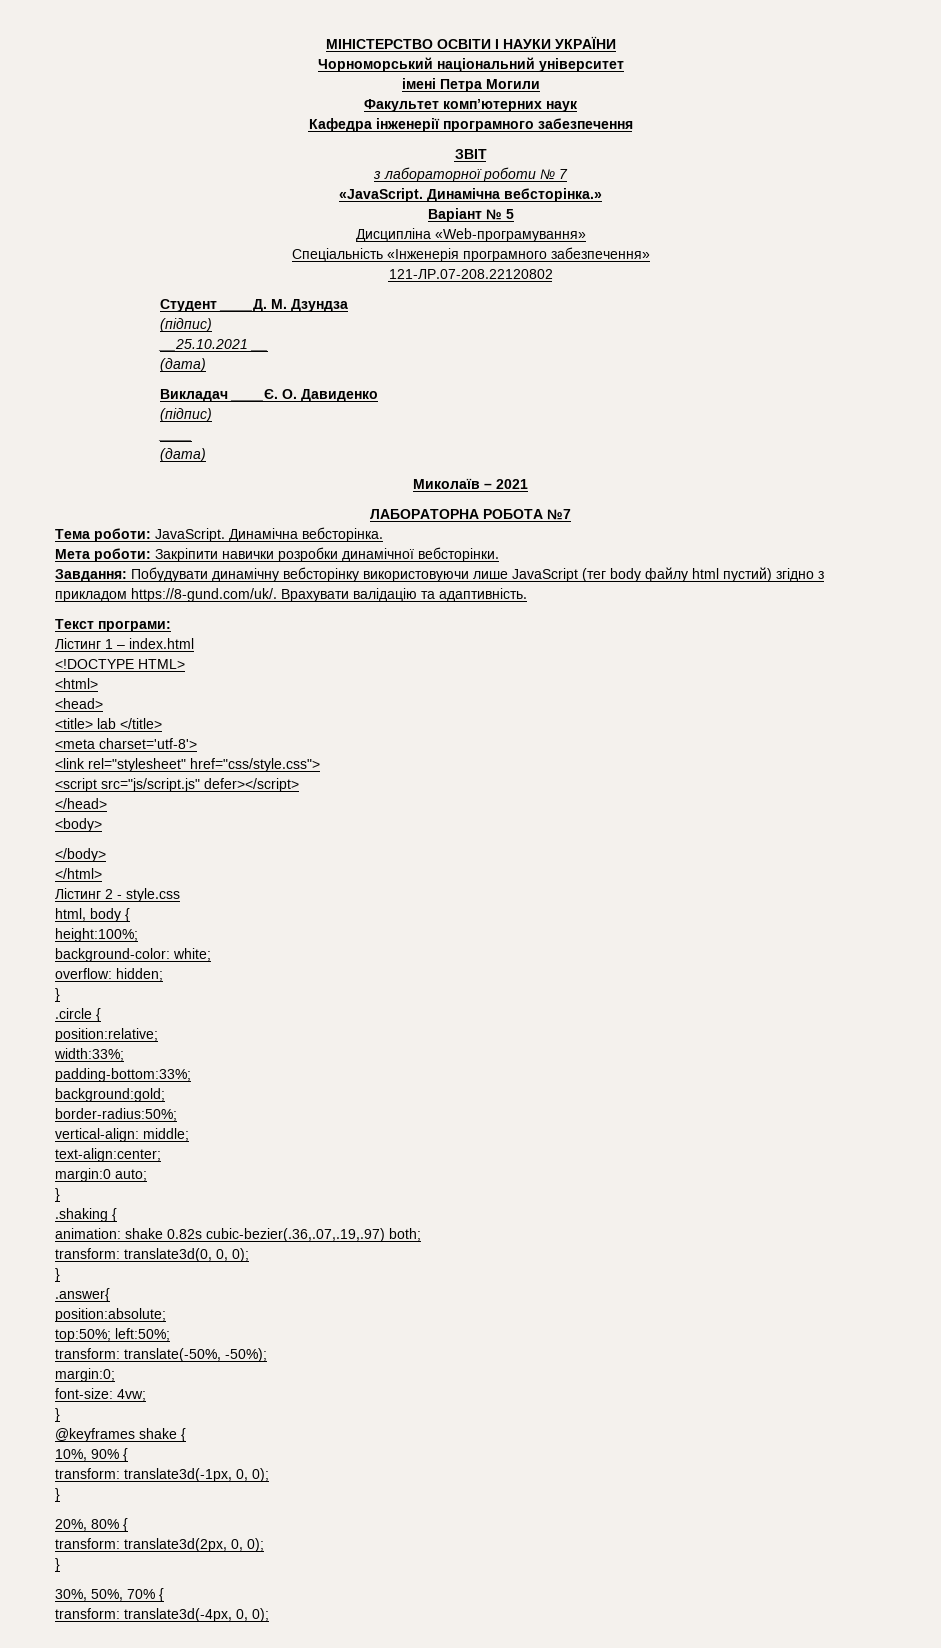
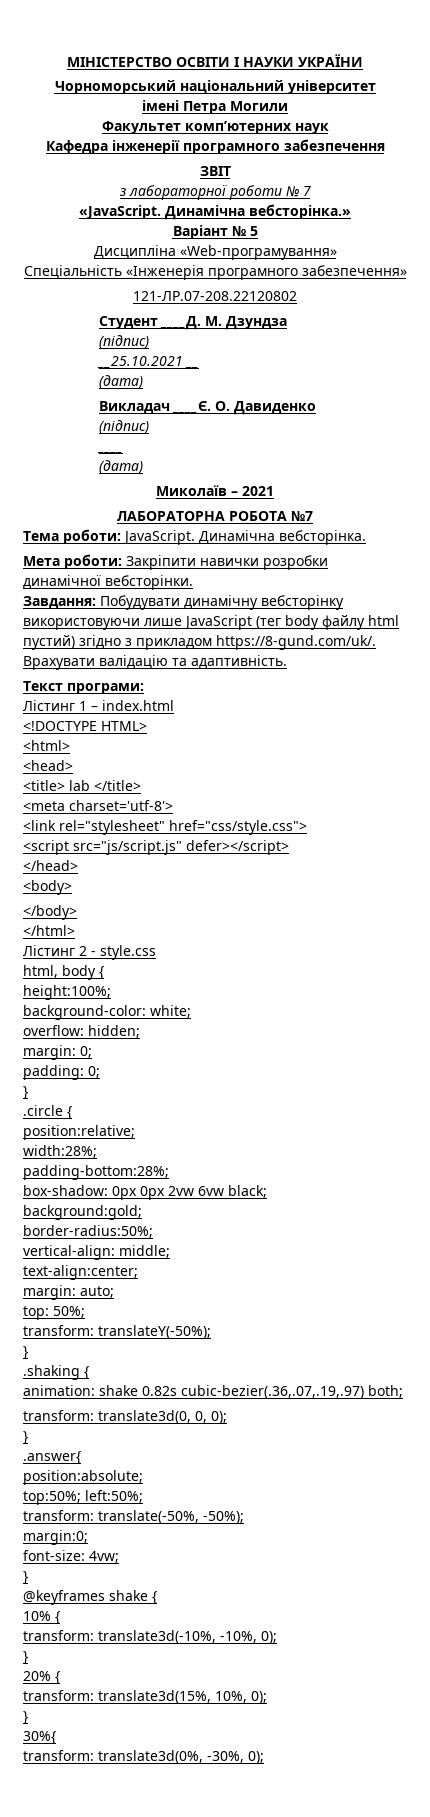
+ margin: 0;
+ padding: 0;
- width:33%;
- padding-bottom:33%;
+ width:28%;
+ padding-bottom:28%;
+ box-shadow: 0px 0px 2vw 6vw black;
- margin:0 auto;
+ margin: auto;
+ top: 50%;
+ transform: translateY(-50%);
- 10%, 90% {
- transform: translate3d(-1px, 0, 0);
+ 10% {
+ transform: translate3d(-10%, -10%, 0);
  }
- 20%, 80% {
- transform: translate3d(2px, 0, 0);
+ 20% {
+ transform: translate3d(15%, 10%, 0);
  }
- 30%, 50%, 70% {
- transform: translate3d(-4px, 0, 0);
+ 30%{
+ transform: translate3d(0%, -30%, 0);

